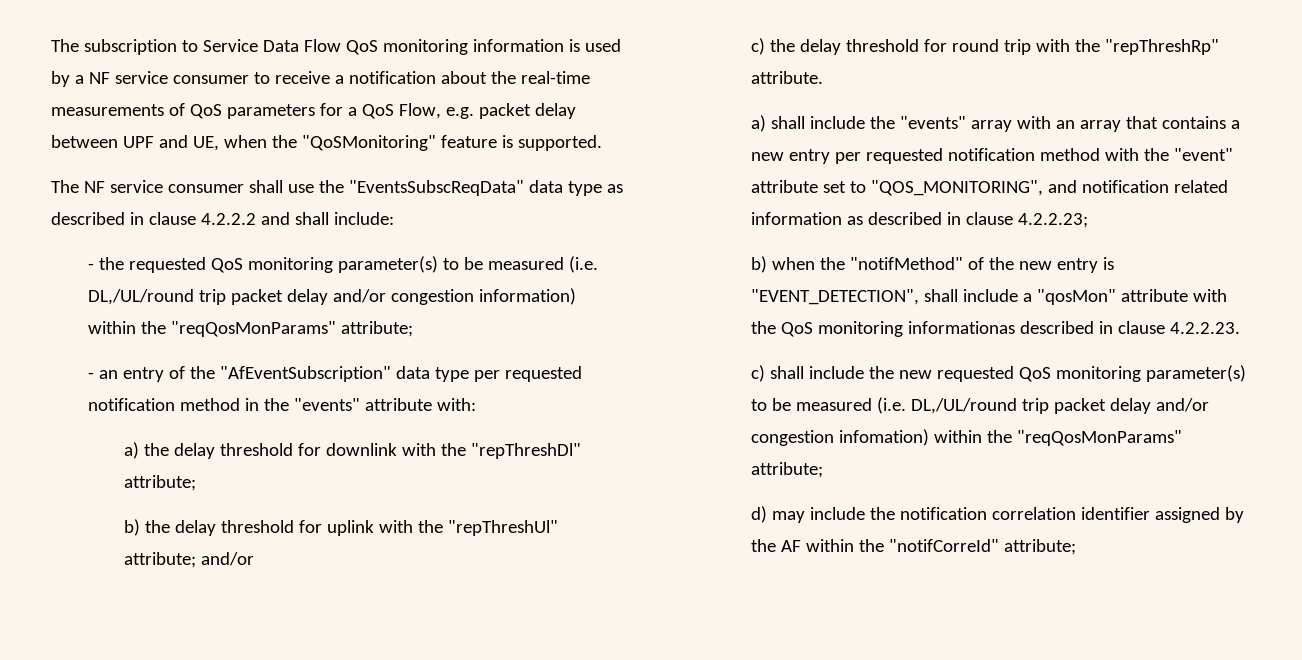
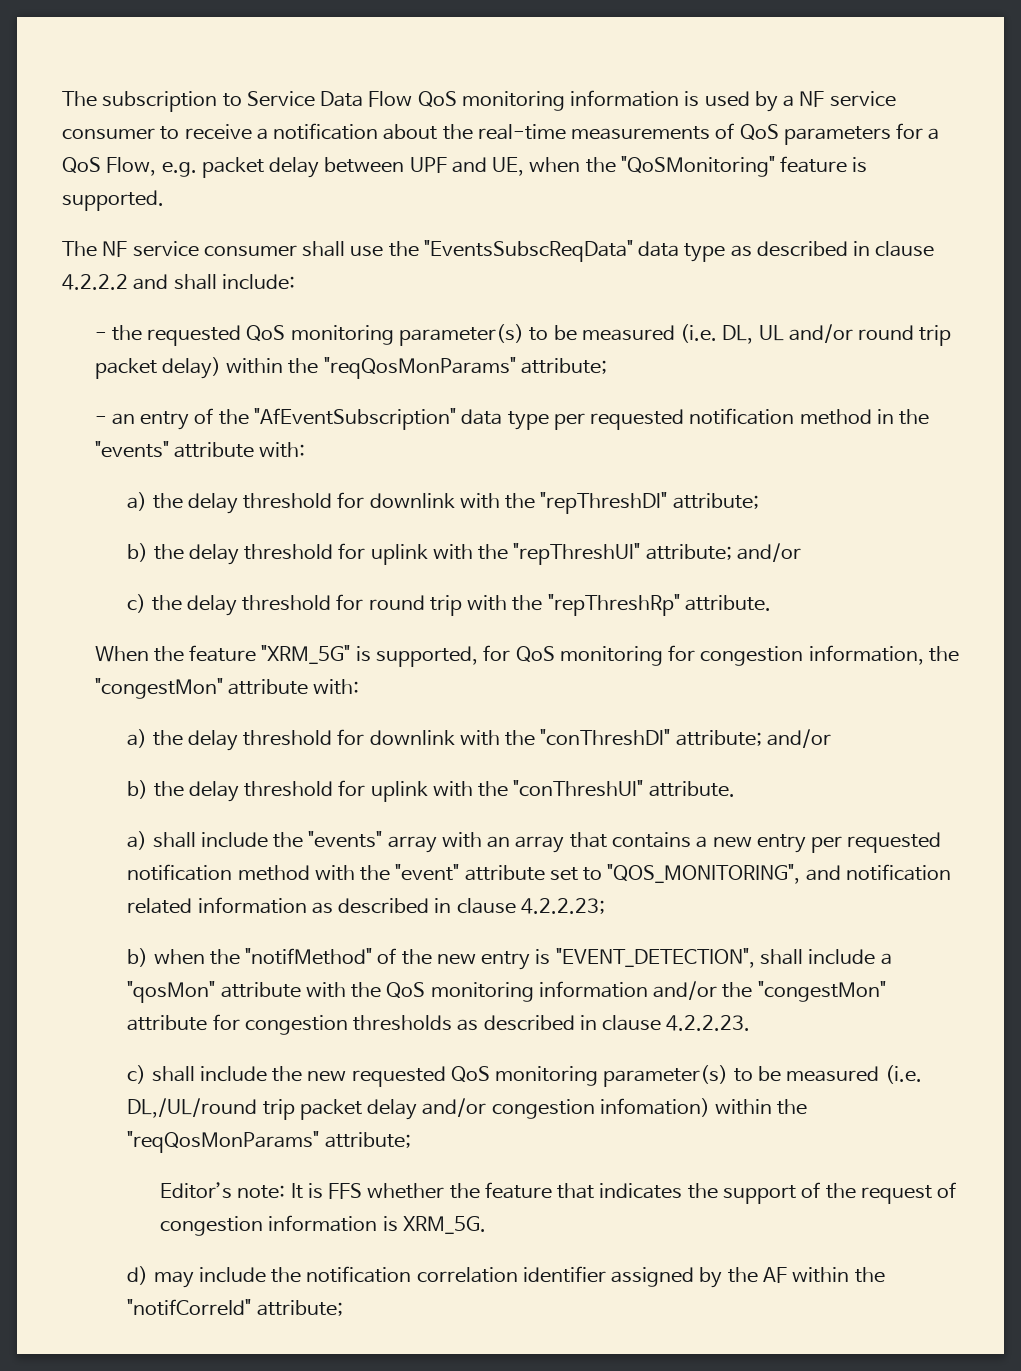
- - the requested QoS monitoring parameter(s) to be measured (i.e. DL,/UL/round trip packet delay and/or congestion information) within the "reqQosMonParams" attribute;
+ - the requested QoS monitoring parameter(s) to be measured (i.e. DL, UL and/or round trip packet delay) within the "reqQosMonParams" attribute;
+ When the feature "XRM_5G" is supported, for QoS monitoring for congestion information, the "congestMon" attribute with:
+ a) the delay threshold for downlink with the "conThreshDl" attribute; and/or
+ b) the delay threshold for uplink with the "conThreshUl" attribute.
- b) when the "notifMethod" of the new entry is "EVENT_DETECTION", shall include a "qosMon" attribute with the QoS monitoring informationas described in clause 4.2.2.23.
+ b) when the "notifMethod" of the new entry is "EVENT_DETECTION", shall include a "qosMon" attribute with the QoS monitoring information and/or the "congestMon" attribute for congestion thresholds as described in clause 4.2.2.23.
+ Editor’s note: It is FFS whether the feature that indicates the support of the request of congestion information is XRM_5G.

